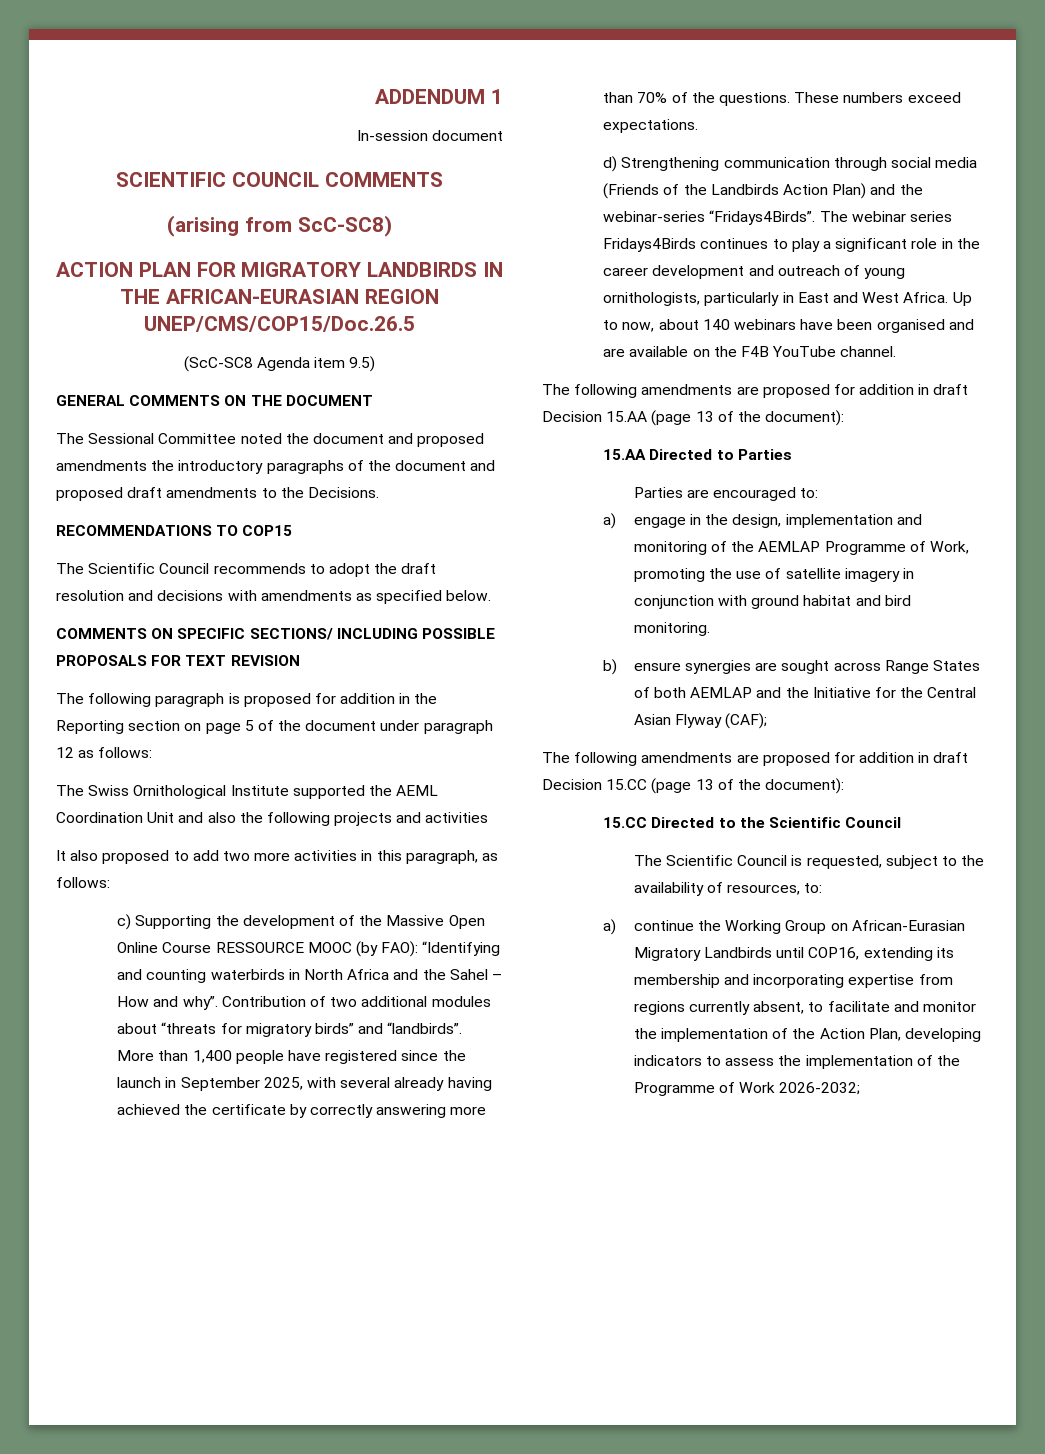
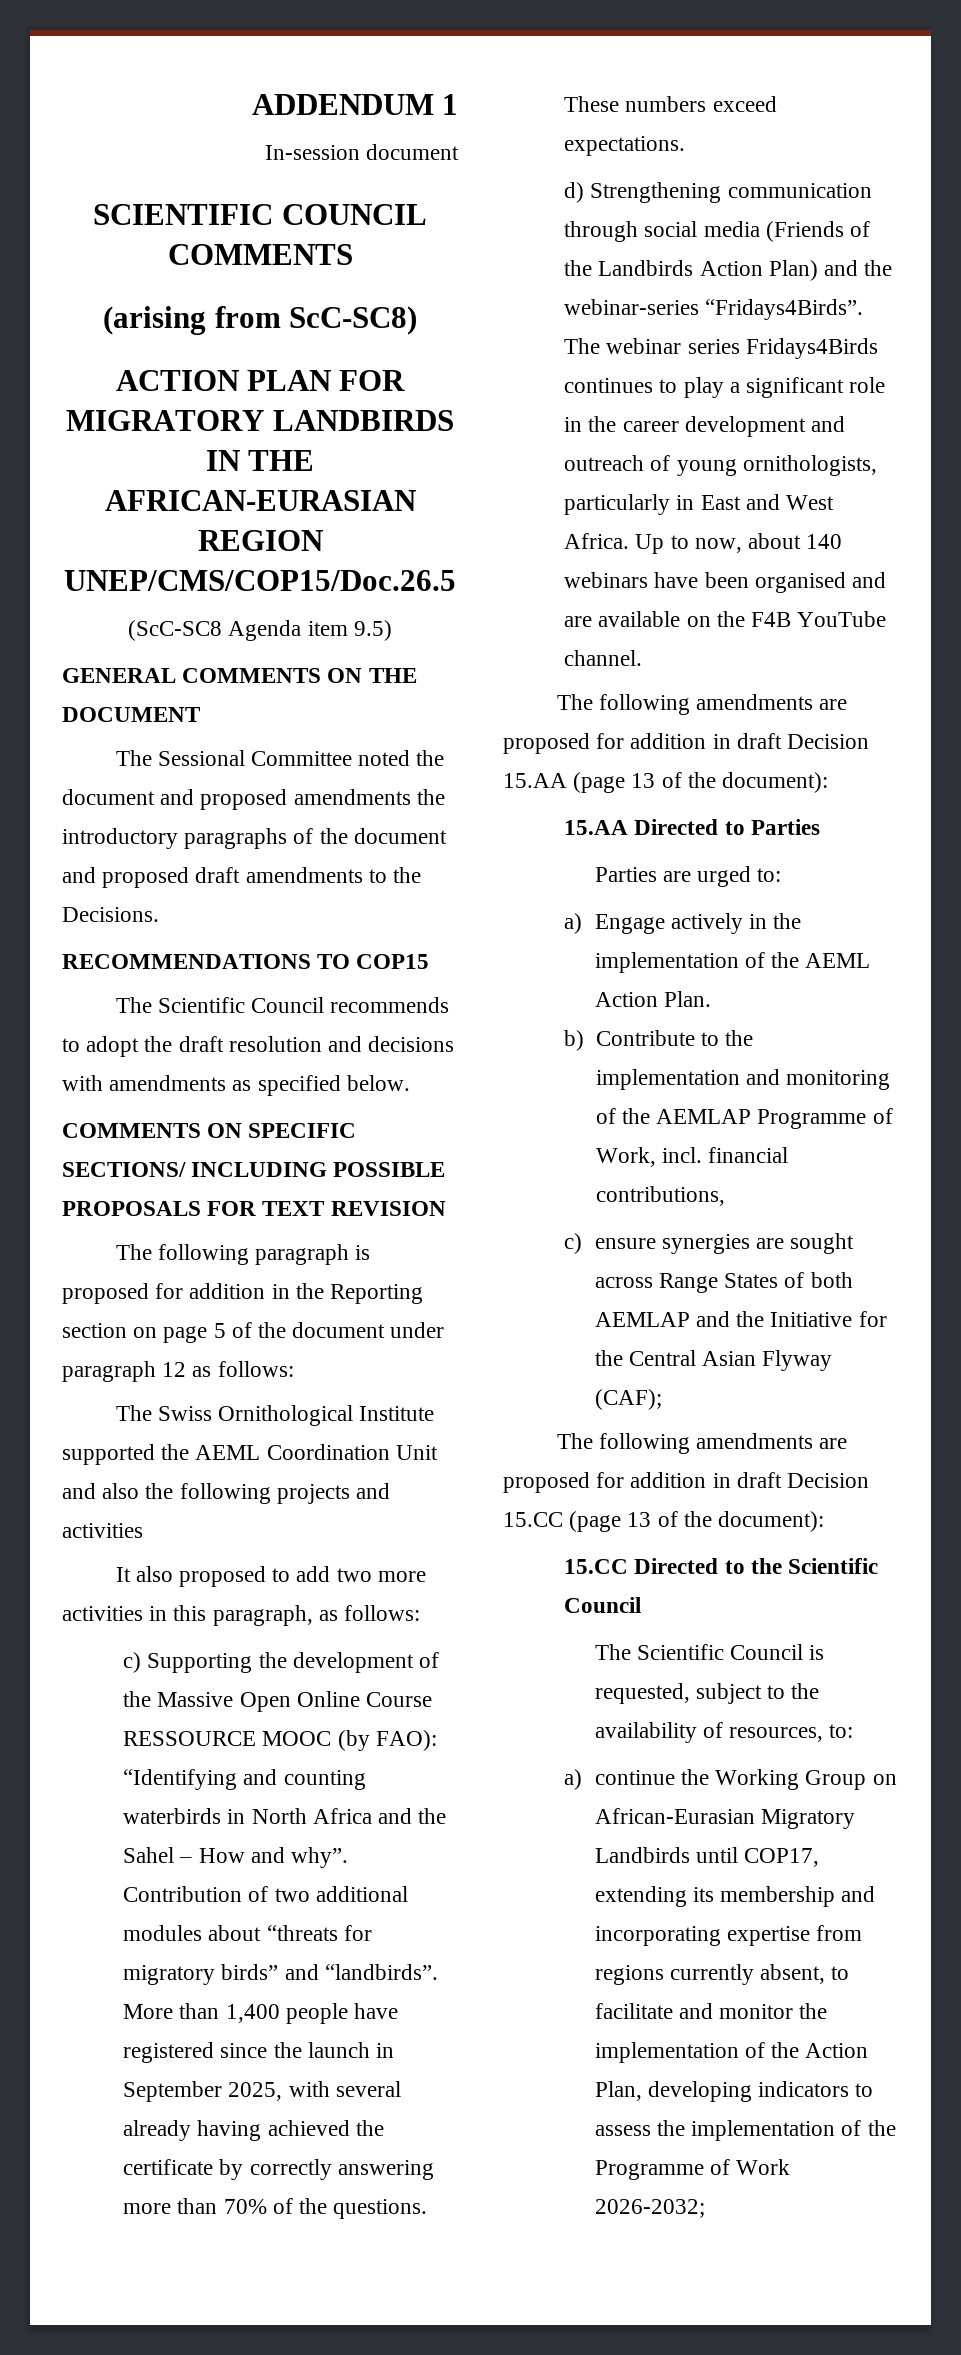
- Parties are encouraged to:
- a) engage in the design, implementation and monitoring of the AEMLAP Programme of Work, promoting the use of satellite imagery in conjunction with ground habitat and bird monitoring.
- b) ensure synergies are sought across Range States of both AEMLAP and the Initiative for the Central Asian Flyway (CAF);
+ Parties are urged to:
+ a) Engage actively in the implementation of the AEML Action Plan.
+ b) Contribute to the implementation and monitoring of the AEMLAP Programme of Work, incl. financial contributions,
+ c) ensure synergies are sought across Range States of both AEMLAP and the Initiative for the Central Asian Flyway (CAF);
- a) continue the Working Group on African-Eurasian Migratory Landbirds until COP16, extending its membership and incorporating expertise from regions currently absent, to facilitate and monitor the implementation of the Action Plan, developing indicators to assess the implementation of the Programme of Work 2026-2032;
+ a) continue the Working Group on African-Eurasian Migratory Landbirds until COP17, extending its membership and incorporating expertise from regions currently absent, to facilitate and monitor the implementation of the Action Plan, developing indicators to assess the implementation of the Programme of Work 2026-2032;

